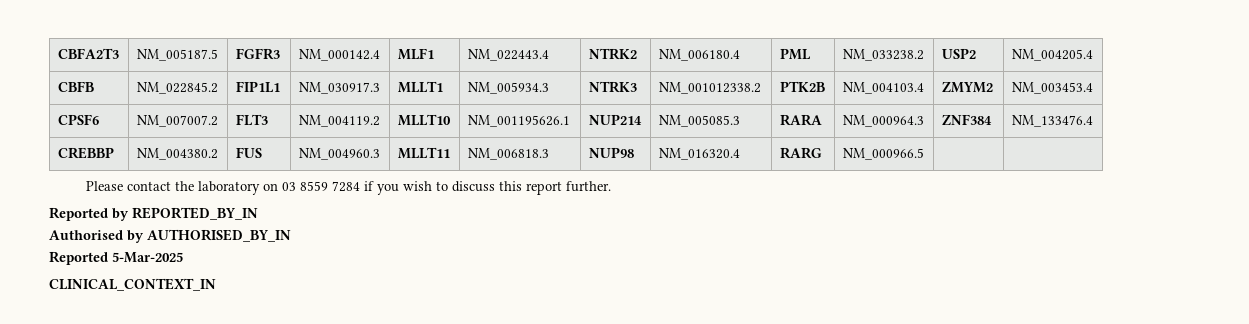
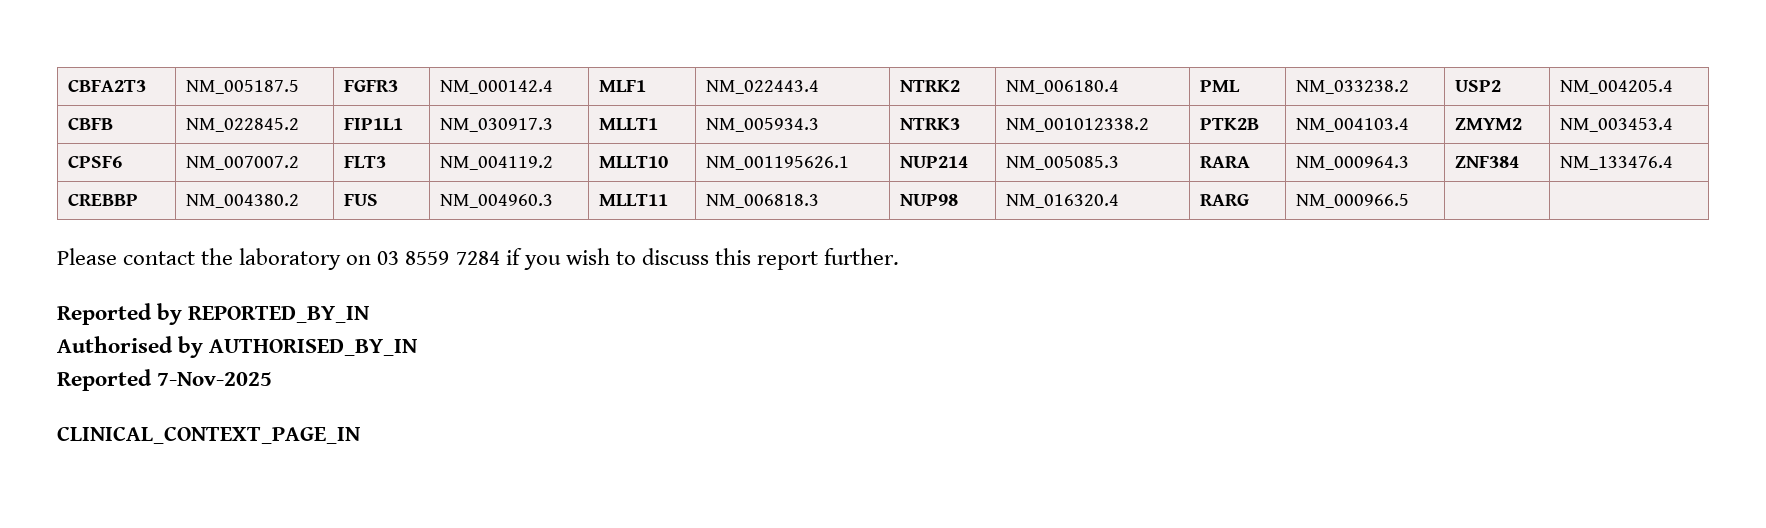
- Reported 5-Mar-2025
- CLINICAL_CONTEXT_IN
+ Reported 7-Nov-2025
+ CLINICAL_CONTEXT_PAGE_IN

